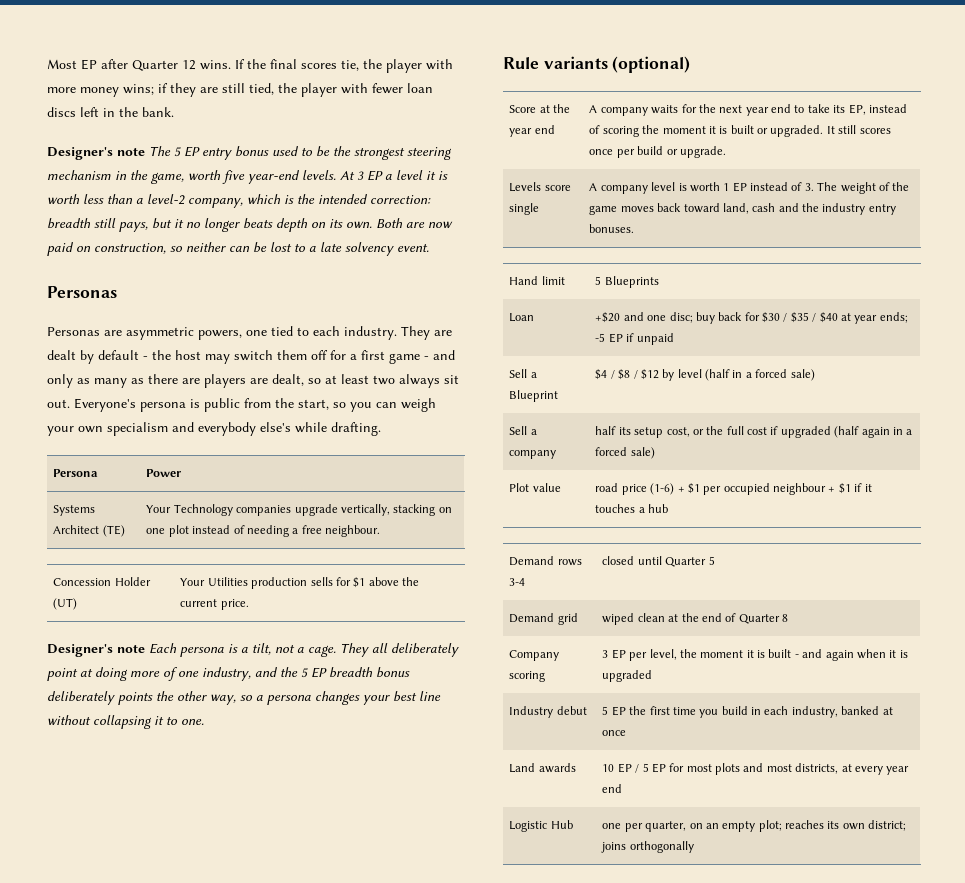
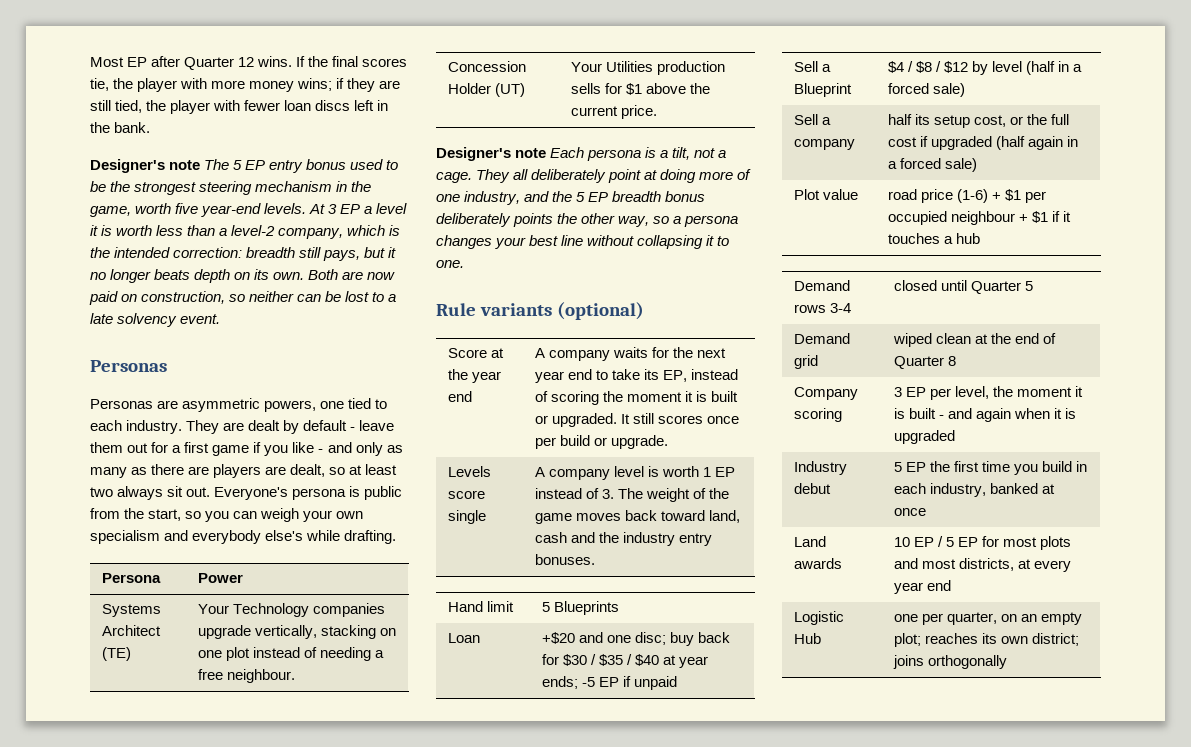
- They are dealt by default - the host may switch them off for a first game - and only as many as there are players are dealt, so at least two always sit out.
+ They are dealt by default - leave them out for a first game if you like - and only as many as there are players are dealt, so at least two always sit out.

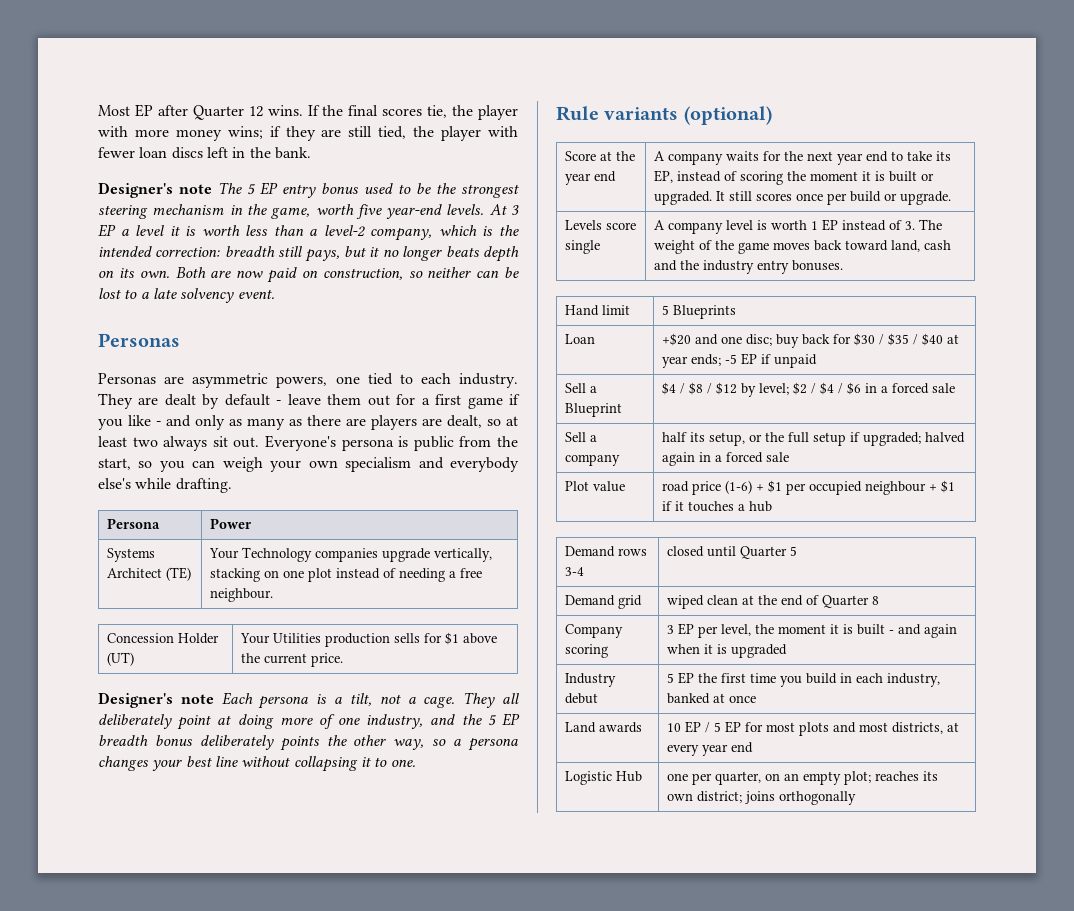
- Sell a Blueprint | $4 / $8 / $12 by level (half in a forced sale)
+ Sell a Blueprint | $4 / $8 / $12 by level; $2 / $4 / $6 in a forced sale
- Sell a company | half its setup cost, or the full cost if upgraded (half again in a forced sale)
+ Sell a company | half its setup, or the full setup if upgraded; halved again in a forced sale

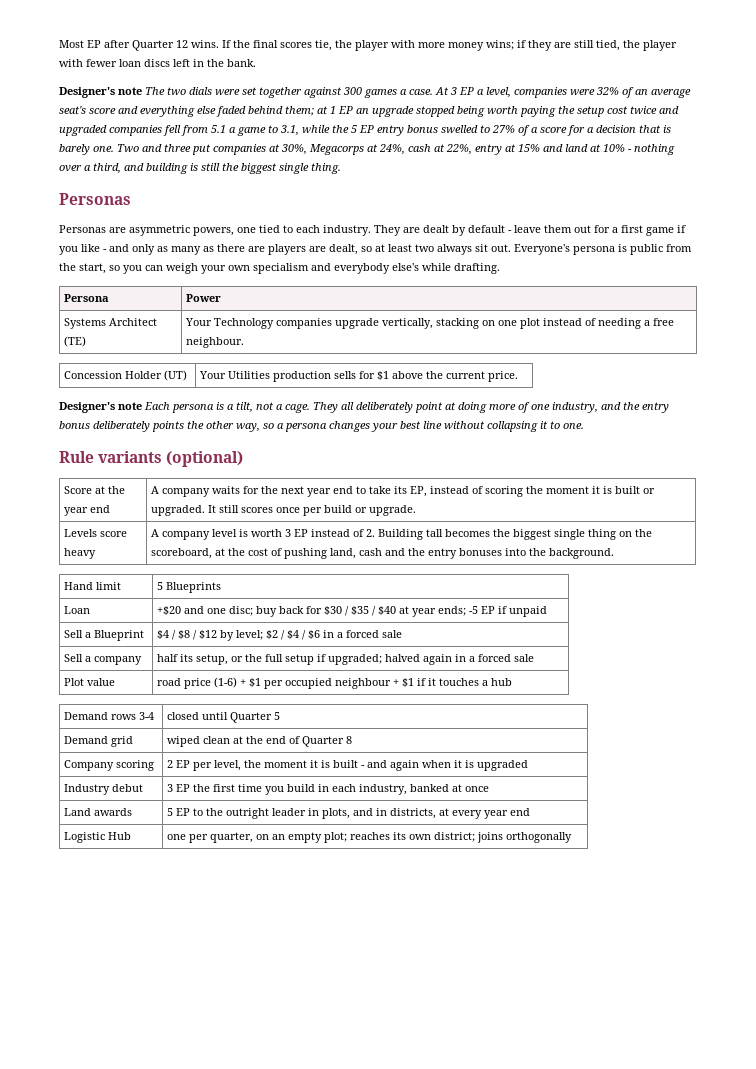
- Designer's note The 5 EP entry bonus used to be the strongest steering mechanism in the game, worth five year-end levels. At 3 EP a level it is worth less than a level-2 company, which is the intended correction: breadth still pays, but it no longer beats depth on its own. Both are now paid on construction, so neither can be lost to a late solvency event.
+ Designer's note The two dials were set together against 300 games a case. At 3 EP a level, companies were 32% of an average seat's score and everything else faded behind them; at 1 EP an upgrade stopped being worth paying the setup cost twice and upgraded companies fell from 5.1 a game to 3.1, while the 5 EP entry bonus swelled to 27% of a score for a decision that is barely one. Two and three put companies at 30%, Megacorps at 24%, cash at 22%, entry at 15% and land at 10% - nothing over a third, and building is still the biggest single thing.
- They all deliberately point at doing more of one industry, and the 5 EP breadth bonus deliberately points the other way, so a persona changes your best line without collapsing it to one.
+ They all deliberately point at doing more of one industry, and the entry bonus deliberately points the other way, so a persona changes your best line without collapsing it to one.
- Levels score single | A company level is worth 1 EP instead of 3. The weight of the game moves back toward land, cash and the industry entry bonuses.
+ Levels score heavy | A company level is worth 3 EP instead of 2. Building tall becomes the biggest single thing on the scoreboard, at the cost of pushing land, cash and the entry bonuses into the background.
- Company scoring | 3 EP per level, the moment it is built - and again when it is upgraded
+ Company scoring | 2 EP per level, the moment it is built - and again when it is upgraded
- Industry debut | 5 EP the first time you build in each industry, banked at once
+ Industry debut | 3 EP the first time you build in each industry, banked at once
- Land awards | 10 EP / 5 EP for most plots and most districts, at every year end
+ Land awards | 5 EP to the outright leader in plots, and in districts, at every year end

